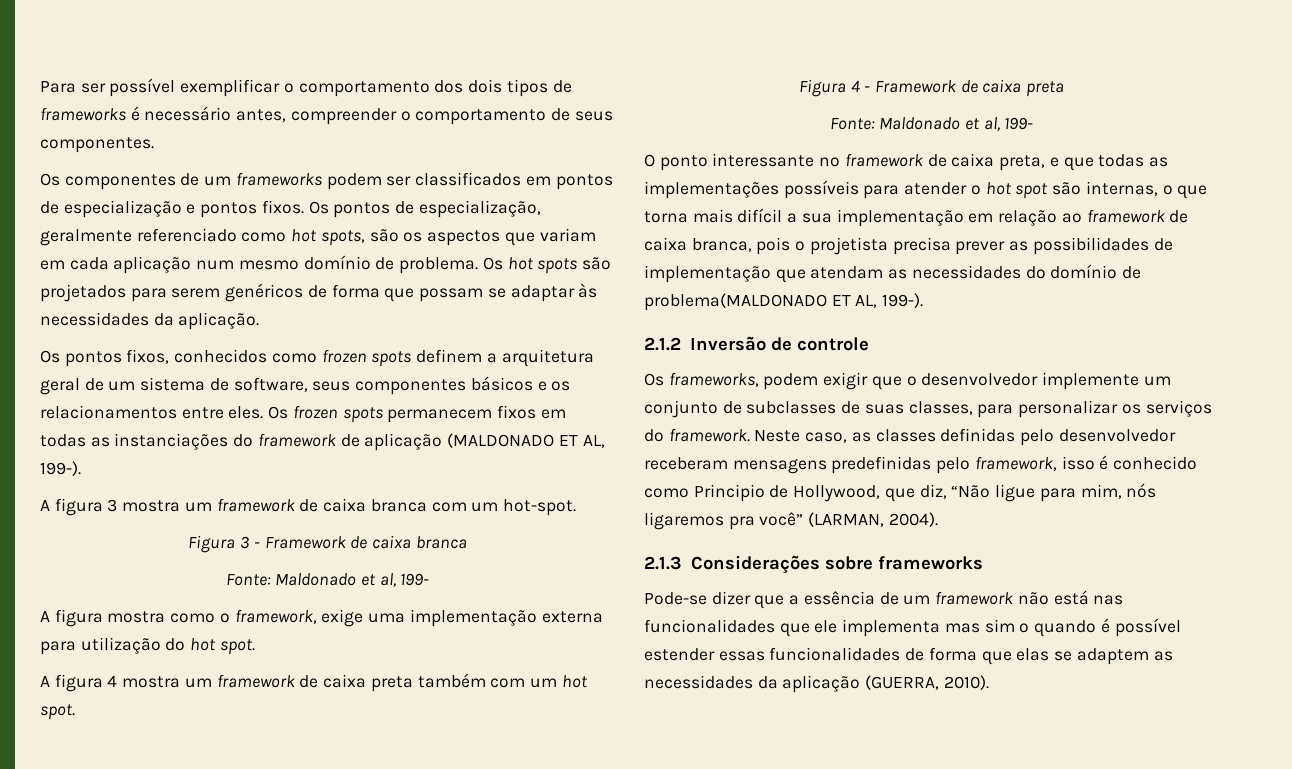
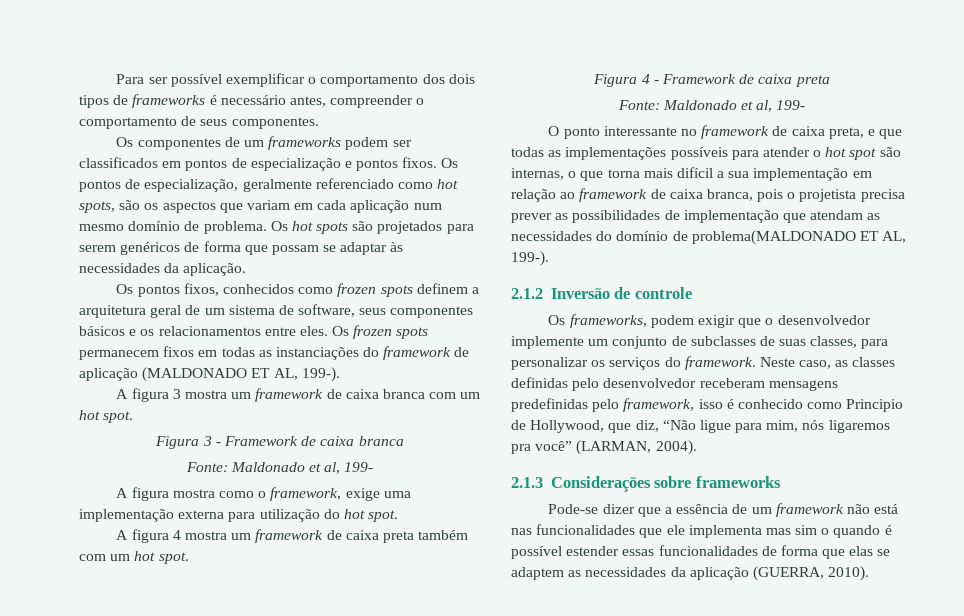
- A figura 3 mostra um framework de caixa branca com um hot-spot.
+ A figura 3 mostra um framework de caixa branca com um hot spot.

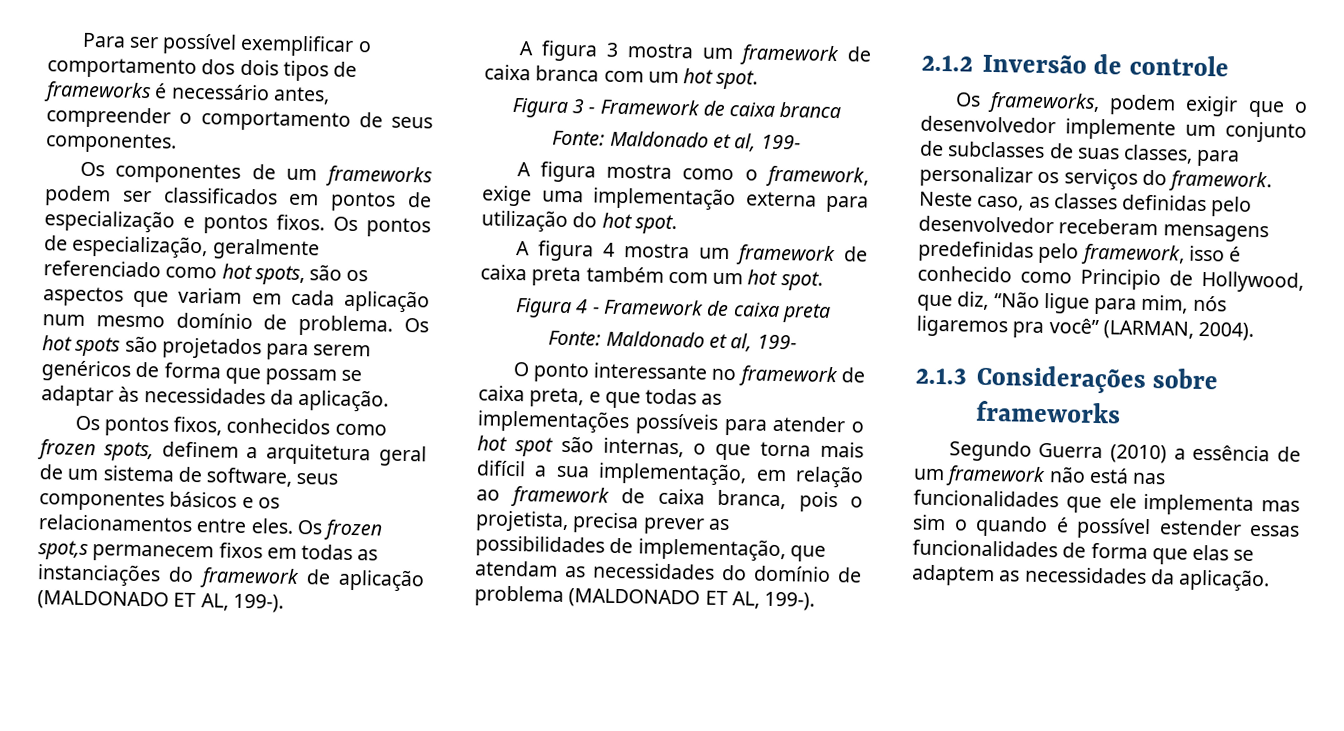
- Os pontos fixos, conhecidos como frozen spots definem a arquitetura geral de um sistema de software, seus componentes básicos e os relacionamentos entre eles.
+ Os pontos fixos, conhecidos como frozen spots, definem a arquitetura geral de um sistema de software, seus componentes básicos e os relacionamentos entre eles.
- Os frozen spots permanecem fixos em todas as instanciações do framework de aplicação (MALDONADO ET AL, 199-).
+ Os frozen spot,s permanecem fixos em todas as instanciações do framework de aplicação (MALDONADO ET AL, 199-).
- O ponto interessante no framework de caixa preta, e que todas as implementações possíveis para atender o hot spot são internas, o que torna mais difícil a sua implementação em relação ao framework de caixa branca, pois o projetista precisa prever as possibilidades de implementação que atendam as necessidades do domínio de problema(MALDONADO ET AL, 199-).
+ O ponto interessante no framework de caixa preta, e que todas as implementações possíveis para atender o hot spot são internas, o que torna mais difícil a sua implementação, em relação ao framework de caixa branca, pois o projetista, precisa prever as possibilidades de implementação, que atendam as necessidades do domínio de problema (MALDONADO ET AL, 199-).
- Pode-se dizer que a essência de um framework não está nas funcionalidades que ele implementa mas sim o quando é possível estender essas funcionalidades de forma que elas se adaptem as necessidades da aplicação (GUERRA, 2010).
+ Segundo Guerra (2010) a essência de um framework não está nas funcionalidades que ele implementa mas sim o quando é possível estender essas funcionalidades de forma que elas se adaptem as necessidades da aplicação.

